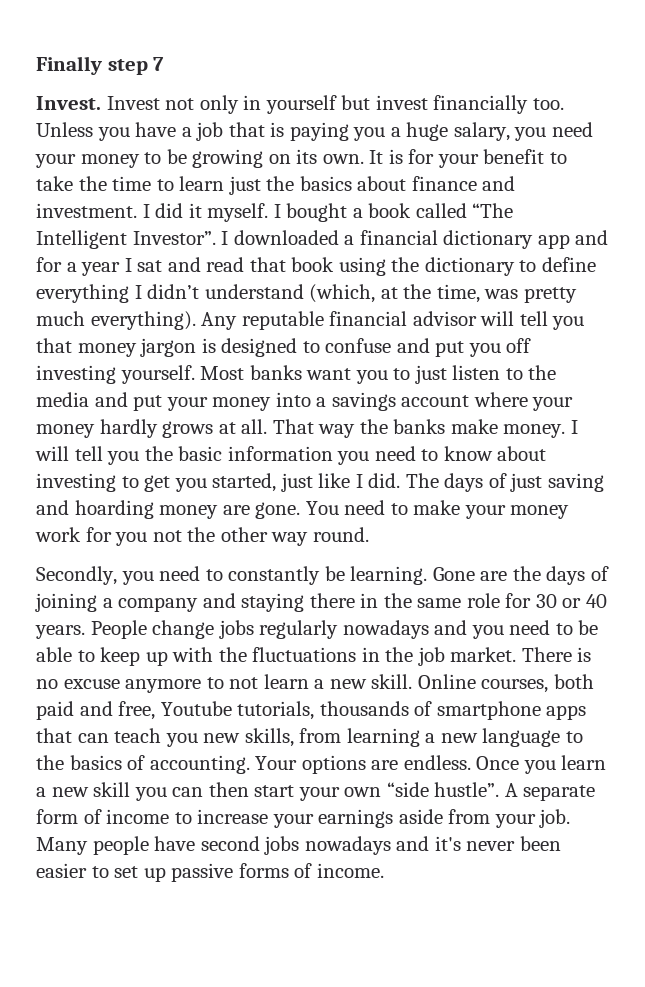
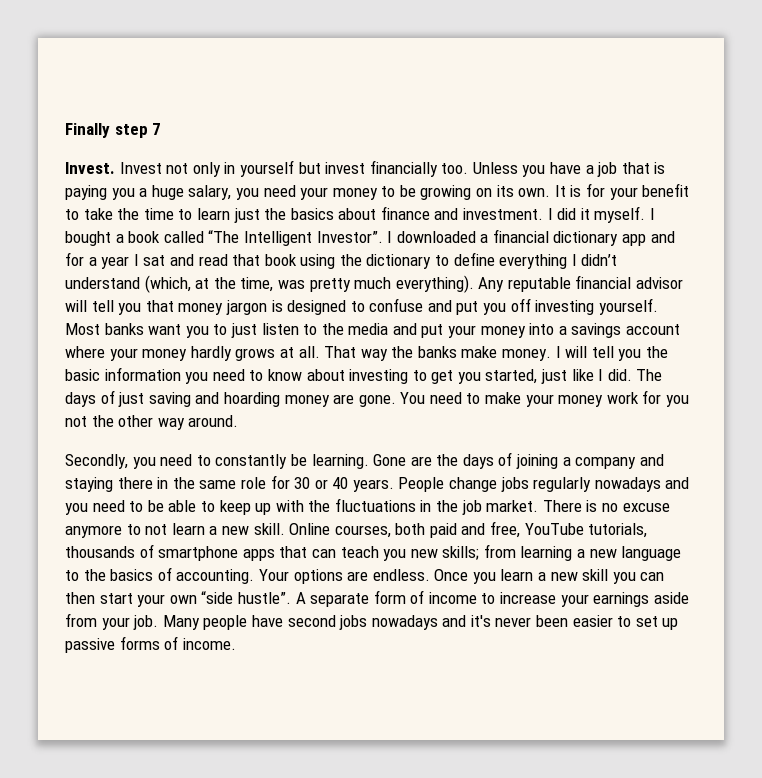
- You need to make your money work for you not the other way round.
+ You need to make your money work for you not the other way around.
- Online courses, both paid and free, Youtube tutorials, thousands of smartphone apps that can teach you new skills, from learning a new language to the basics of accounting.
+ Online courses, both paid and free, YouTube tutorials, thousands of smartphone apps that can teach you new skills; from learning a new language to the basics of accounting.

